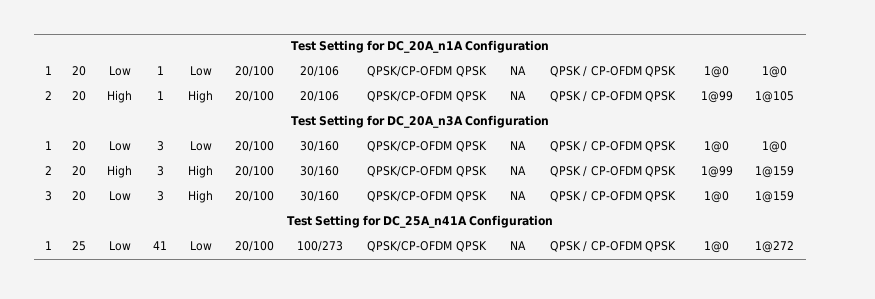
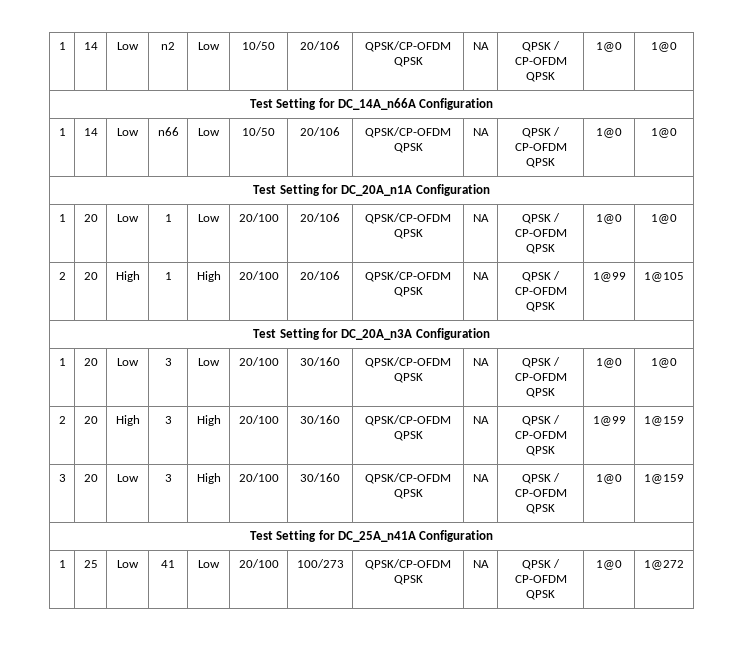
+ 1 | 14 | Low | n2 | Low | 10/50 | 20/106 | QPSK/CP-OFDM QPSK | NA | QPSK / CP-OFDM QPSK | 1@0 | 1@0
+ Test Setting for DC_14A_n66A Configuration
+ 1 | 14 | Low | n66 | Low | 10/50 | 20/106 | QPSK/CP-OFDM QPSK | NA | QPSK / CP-OFDM QPSK | 1@0 | 1@0

